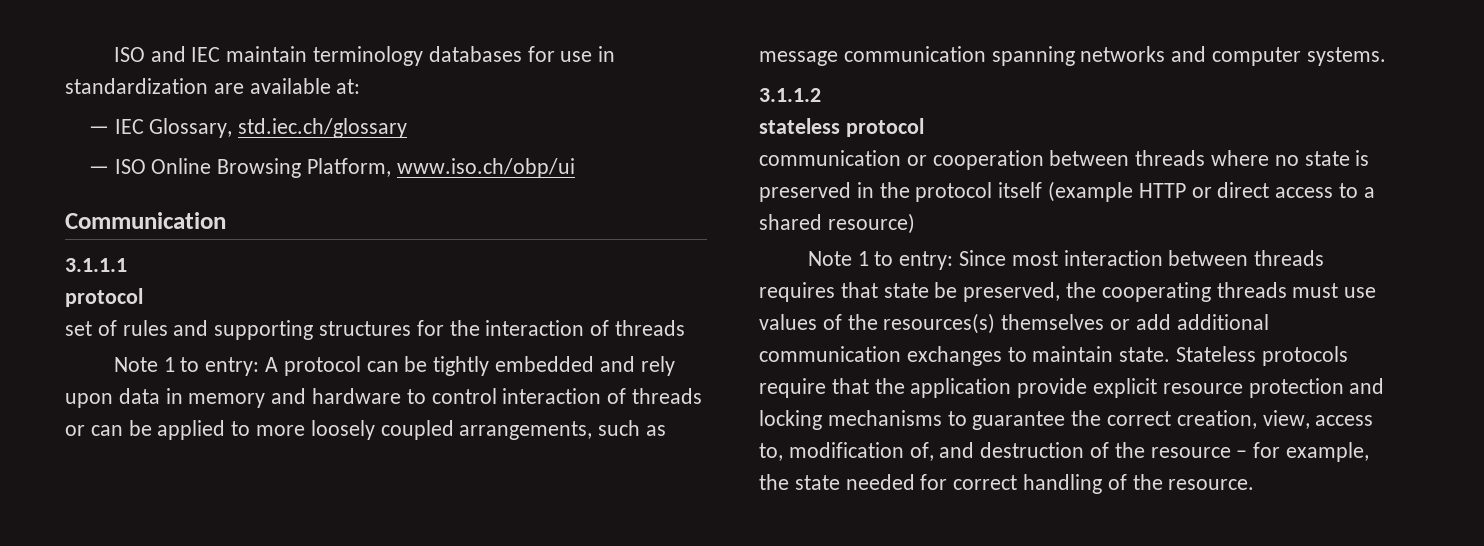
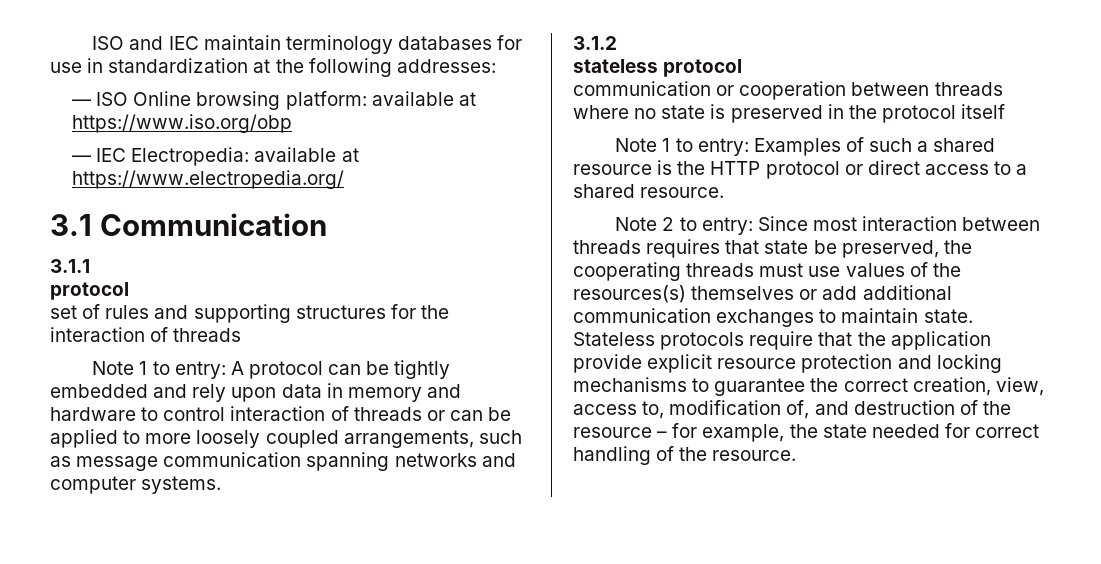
- ISO and IEC maintain terminology databases for use in standardization are available at:
- — IEC Glossary, std.iec.ch/glossary
- — ISO Online Browsing Platform, www.iso.ch/obp/ui
- Communication
+ ISO and IEC maintain terminology databases for use in standardization at the following addresses:
+ — ISO Online browsing platform: available at https://www.iso.org/obp
+ — IEC Electropedia: available at https://www.electropedia.org/
+ 3.1 Communication
- 3.1.1.1
+ 3.1.1
- 3.1.1.2
+ 3.1.2
- communication or cooperation between threads where no state is preserved in the protocol itself (example HTTP or direct access to a shared resource)
- Note 1 to entry: Since most interaction between threads requires that state be preserved, the cooperating threads must use values of the resources(s) themselves or add additional communication exchanges to maintain state.
+ communication or cooperation between threads where no state is preserved in the protocol itself
+ Note 1 to entry: Examples of such a shared resource is the HTTP protocol or direct access to a shared resource.
+ Note 2 to entry: Since most interaction between threads requires that state be preserved, the cooperating threads must use values of the resources(s) themselves or add additional communication exchanges to maintain state.

